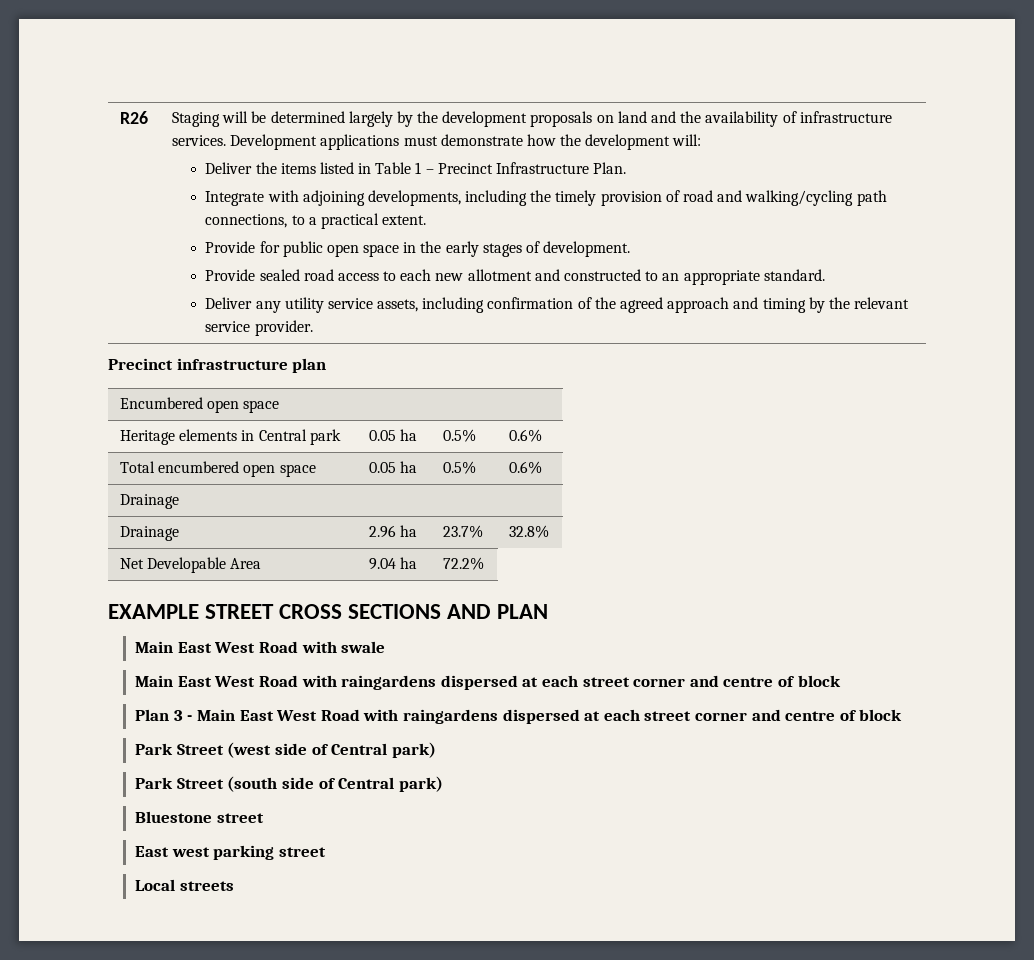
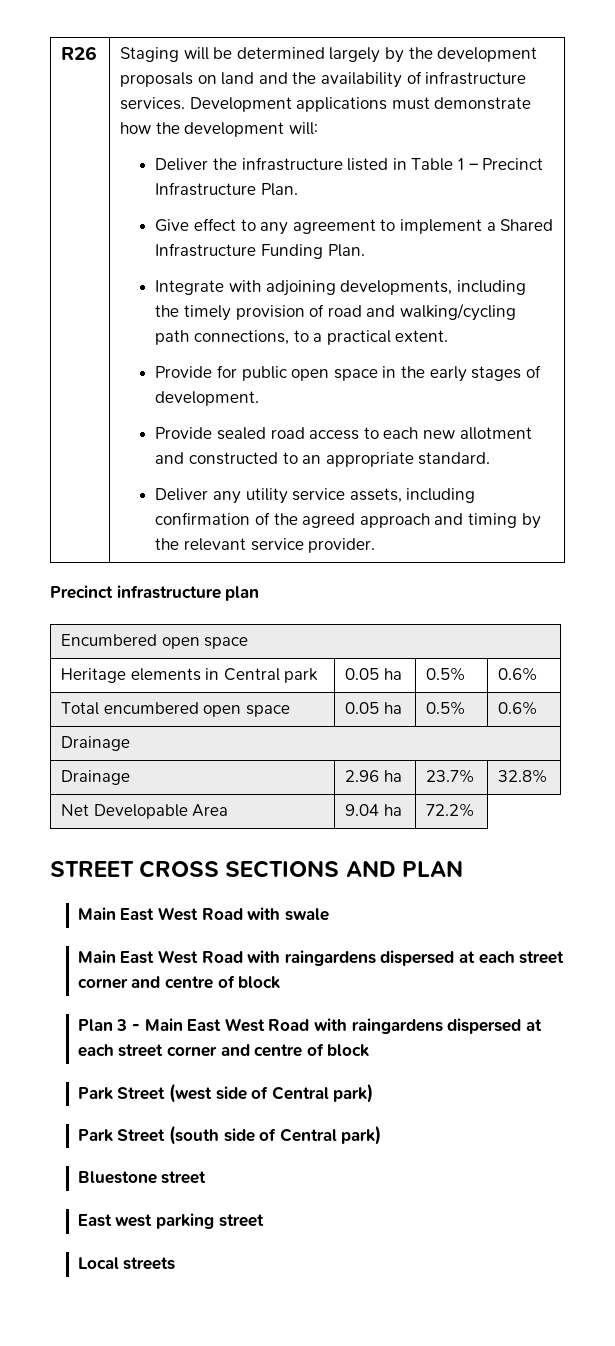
- Deliver the items listed in Table 1 – Precinct Infrastructure Plan.
+ Deliver the infrastructure listed in Table 1 – Precinct Infrastructure Plan.
+ Give effect to any agreement to implement a Shared Infrastructure Funding Plan.
- EXAMPLE STREET CROSS SECTIONS AND PLAN
+ STREET CROSS SECTIONS AND PLAN

